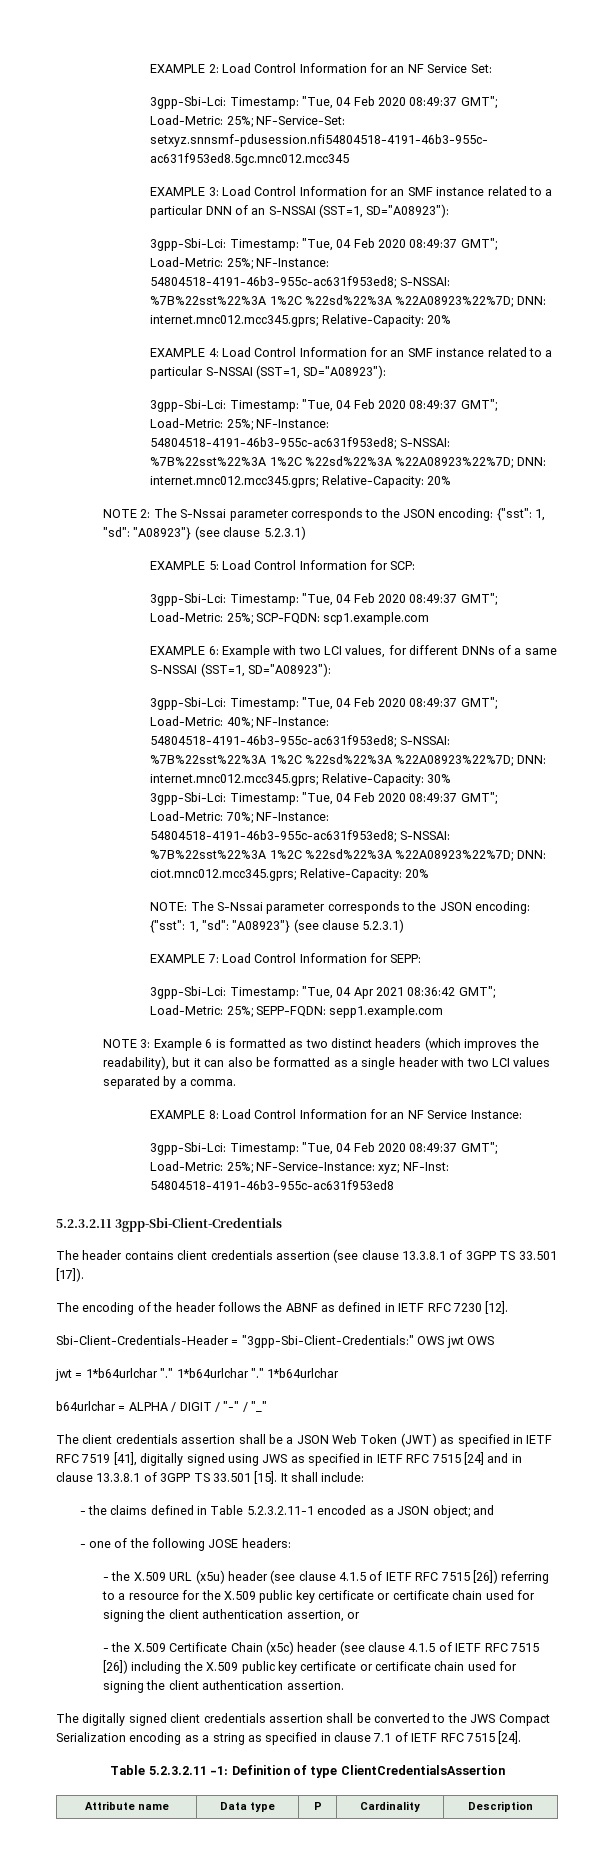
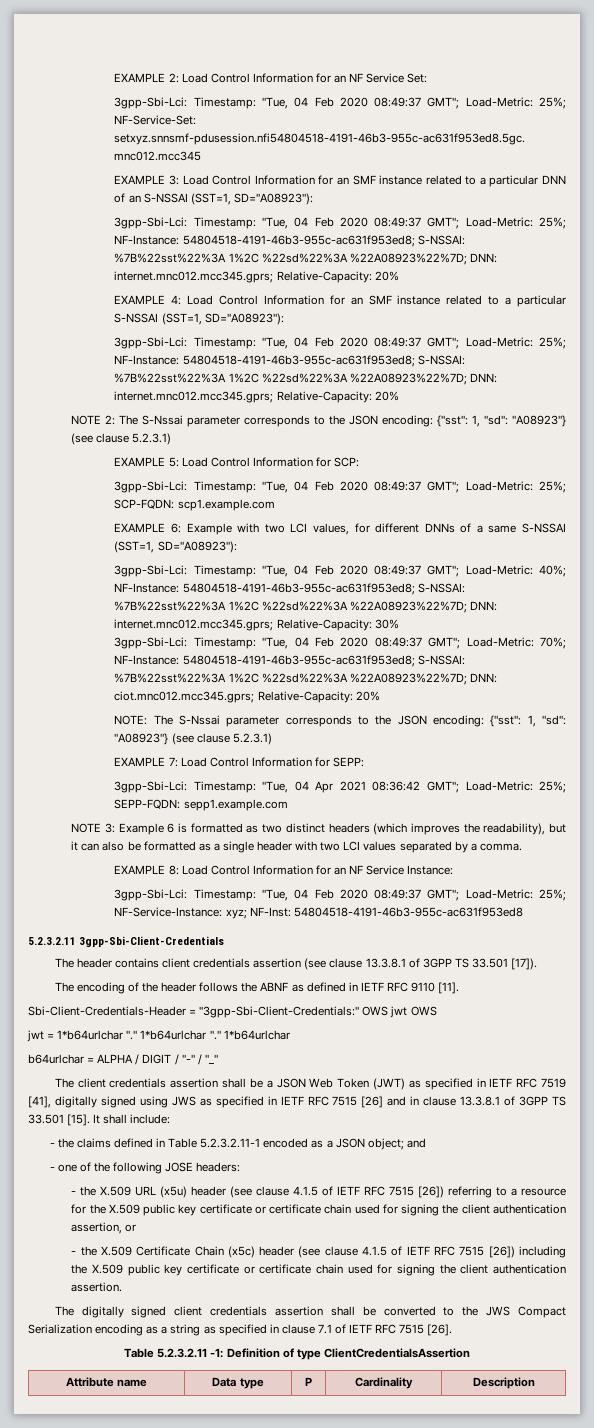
- The encoding of the header follows the ABNF as defined in IETF RFC 7230 [12].
+ The encoding of the header follows the ABNF as defined in IETF RFC 9110 [11].
- The client credentials assertion shall be a JSON Web Token (JWT) as specified in IETF RFC 7519 [41], digitally signed using JWS as specified in IETF RFC 7515 [24] and in clause 13.3.8.1 of 3GPP TS 33.501 [15].
+ The client credentials assertion shall be a JSON Web Token (JWT) as specified in IETF RFC 7519 [41], digitally signed using JWS as specified in IETF RFC 7515 [26] and in clause 13.3.8.1 of 3GPP TS 33.501 [15].
- The digitally signed client credentials assertion shall be converted to the JWS Compact Serialization encoding as a string as specified in clause 7.1 of IETF RFC 7515 [24].
+ The digitally signed client credentials assertion shall be converted to the JWS Compact Serialization encoding as a string as specified in clause 7.1 of IETF RFC 7515 [26].

